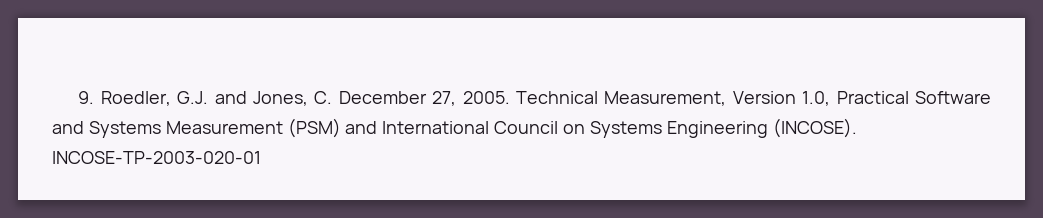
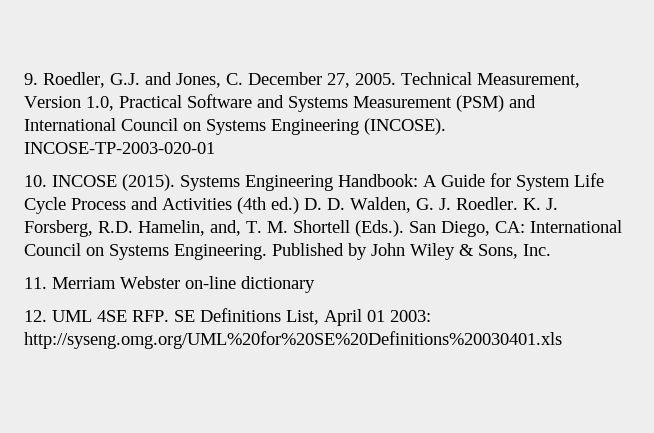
+ 10. INCOSE (2015). Systems Engineering Handbook: A Guide for System Life Cycle Process and Activities (4th ed.) D. D. Walden, G. J. Roedler. K. J. Forsberg, R.D. Hamelin, and, T. M. Shortell (Eds.). San Diego, CA: International Council on Systems Engineering. Published by John Wiley & Sons, Inc.
+ 11. Merriam Webster on-line dictionary
+ 12. UML 4SE RFP. SE Definitions List, April 01 2003: http://syseng.omg.org/UML%20for%20SE%20Definitions%20030401.xls

